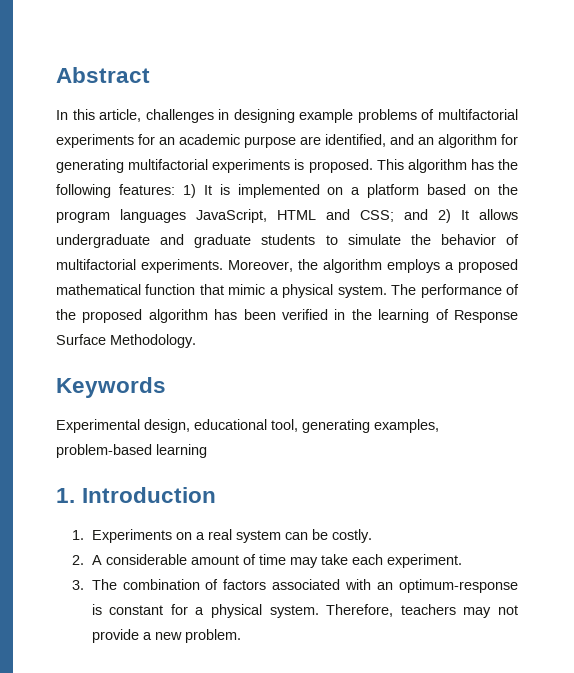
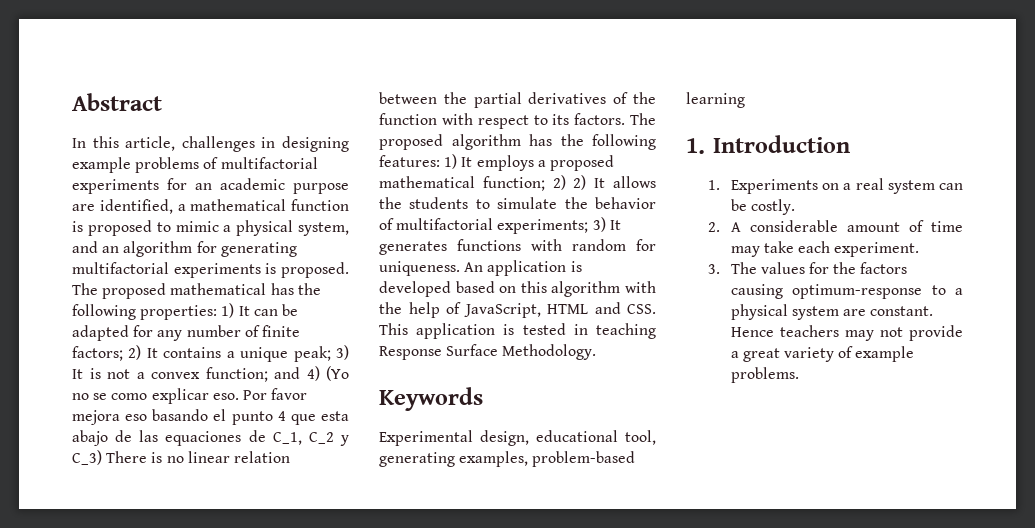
- In this article, challenges in designing example problems of multifactorial experiments for an academic purpose are identified, and an algorithm for generating multifactorial experiments is proposed.
+ In this article, challenges in designing example problems of multifactorial experiments for an academic purpose are identified, a mathematical function is proposed to mimic a physical system, and an algorithm for generating multifactorial experiments is proposed.
- This algorithm has the following features: 1) It is implemented on a platform based on the program languages JavaScript, HTML and CSS; and 2) It allows undergraduate and graduate students to simulate the behavior of multifactorial experiments. Moreover, the algorithm employs a proposed mathematical function that mimic a physical system. The performance of the proposed algorithm has been verified in the learning of Response Surface Methodology.
+ The proposed mathematical has the following properties: 1) It can be adapted for any number of finite factors; 2) It contains a unique peak; 3) It is not a convex function; and 4) (Yo no se como explicar eso. Por favor mejora eso basando el punto 4 que esta abajo de las equaciones de C_1, C_2 y C_3) There is no linear relation between the partial derivatives of the function with respect to its factors. The proposed algorithm has the following features: 1) It employs a proposed mathematical function; 2) 2) It allows the students to simulate the behavior of multifactorial experiments; 3) It generates functions with random for uniqueness. An application is developed based on this algorithm with the help of JavaScript, HTML and CSS. This application is tested in teaching Response Surface Methodology.
- 3. The combination of factors associated with an optimum-response is constant for a physical system. Therefore, teachers may not provide a new problem.
+ 3. The values for the factors causing optimum-response to a physical system are constant. Hence teachers may not provide a great variety of example problems.

